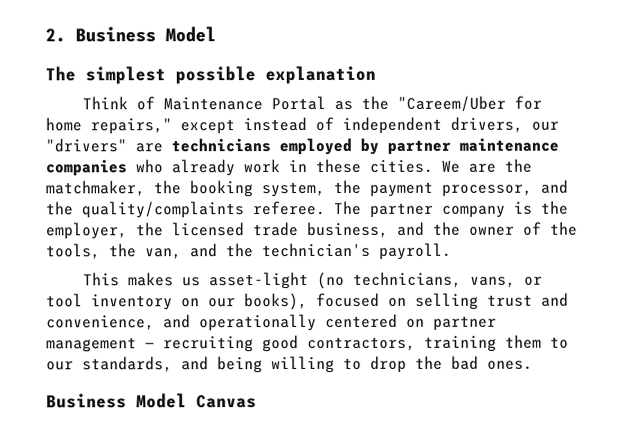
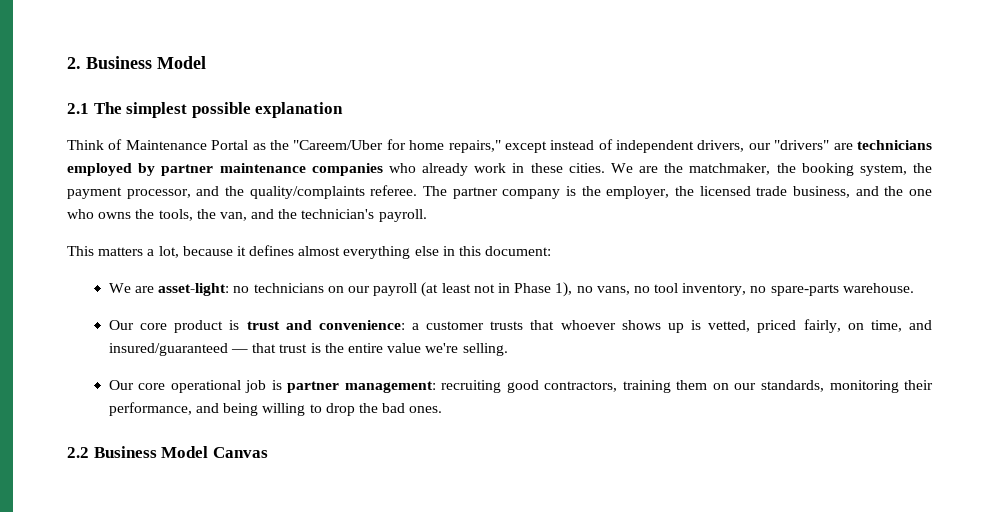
- The simplest possible explanation
+ 2.1 The simplest possible explanation
- The partner company is the employer, the licensed trade business, and the owner of the tools, the van, and the technician's payroll.
+ The partner company is the employer, the licensed trade business, and the one who owns the tools, the van, and the technician's payroll.
- This makes us asset-light (no technicians, vans, or tool inventory on our books), focused on selling trust and convenience, and operationally centered on partner management — recruiting good contractors, training them to our standards, and being willing to drop the bad ones.
+ This matters a lot, because it defines almost everything else in this document:
+ We are asset-light: no technicians on our payroll (at least not in Phase 1), no vans, no tool inventory, no spare-parts warehouse.
+ Our core product is trust and convenience: a customer trusts that whoever shows up is vetted, priced fairly, on time, and insured/guaranteed — that trust is the entire value we're selling.
+ Our core operational job is partner management: recruiting good contractors, training them on our standards, monitoring their performance, and being willing to drop the bad ones.
- Business Model Canvas
+ 2.2 Business Model Canvas

